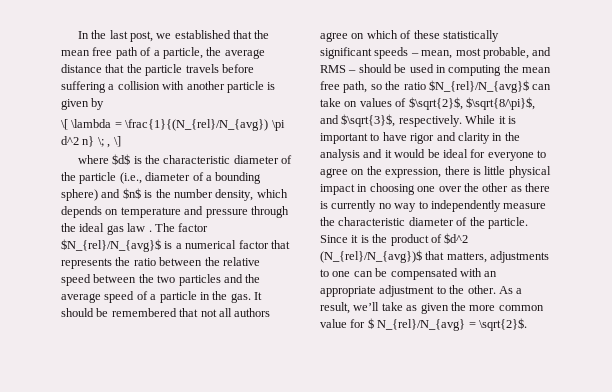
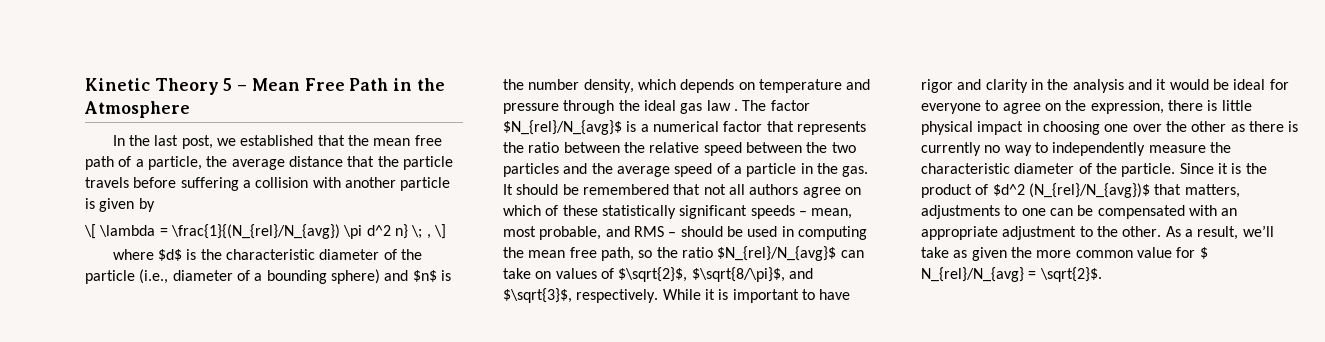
+ Kinetic Theory 5 – Mean Free Path in the Atmosphere

